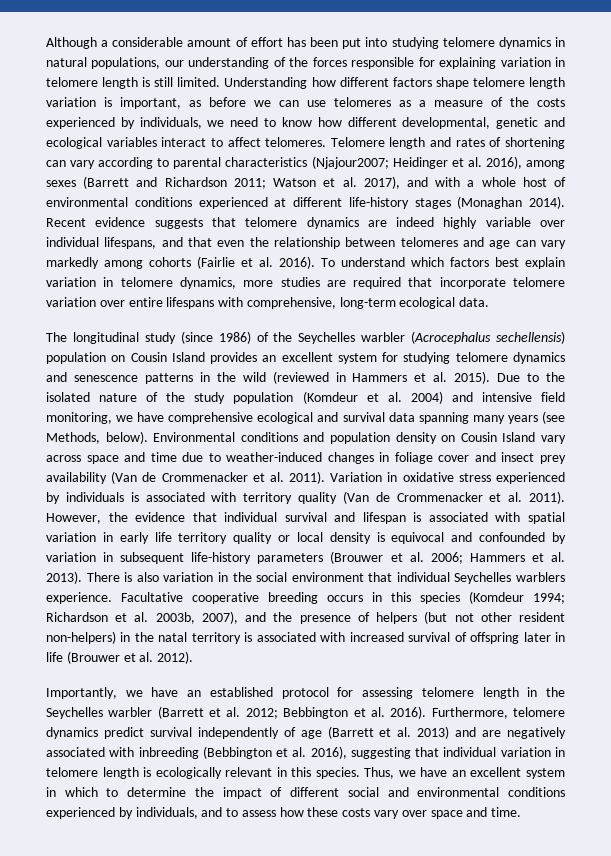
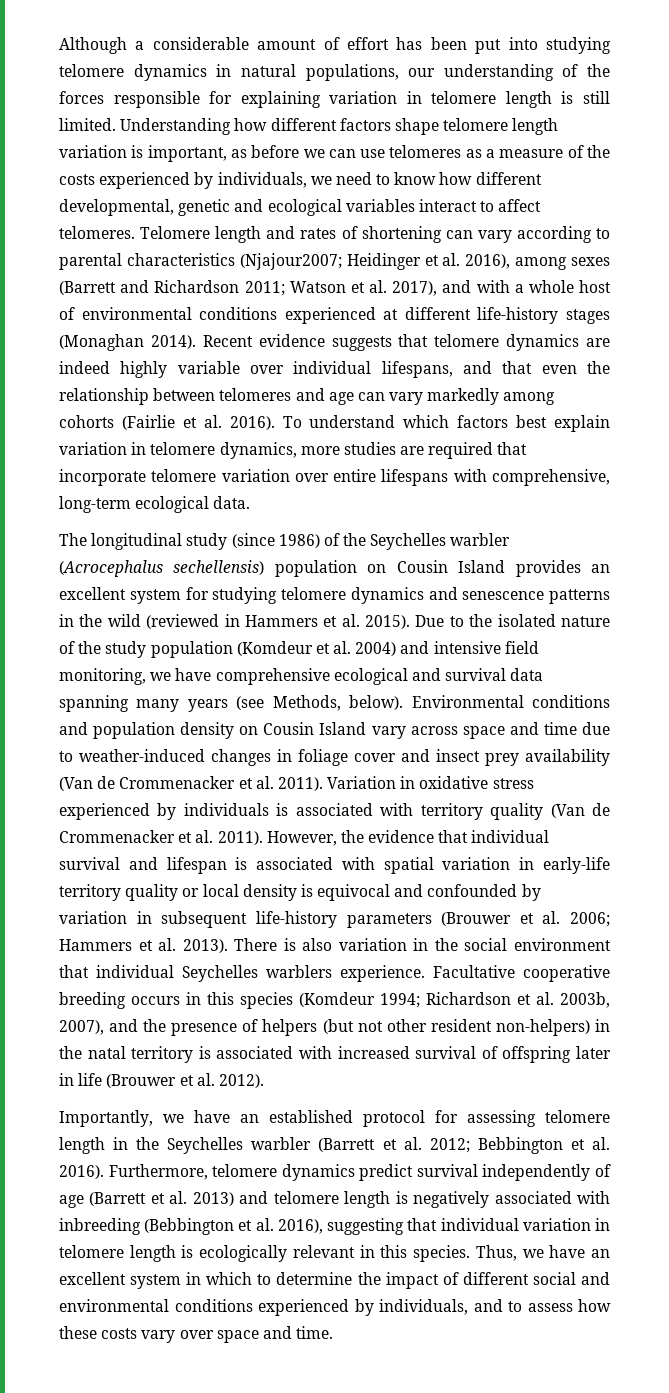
- However, the evidence that individual survival and lifespan is associated with spatial variation in early life territory quality or local density is equivocal and confounded by variation in subsequent life-history parameters (Brouwer et al. 2006; Hammers et al. 2013).
+ However, the evidence that individual survival and lifespan is associated with spatial variation in early-life territory quality or local density is equivocal and confounded by variation in subsequent life-history parameters (Brouwer et al. 2006; Hammers et al. 2013).
- Furthermore, telomere dynamics predict survival independently of age (Barrett et al. 2013) and are negatively associated with inbreeding (Bebbington et al. 2016), suggesting that individual variation in telomere length is ecologically relevant in this species.
+ Furthermore, telomere dynamics predict survival independently of age (Barrett et al. 2013) and telomere length is negatively associated with inbreeding (Bebbington et al. 2016), suggesting that individual variation in telomere length is ecologically relevant in this species.

